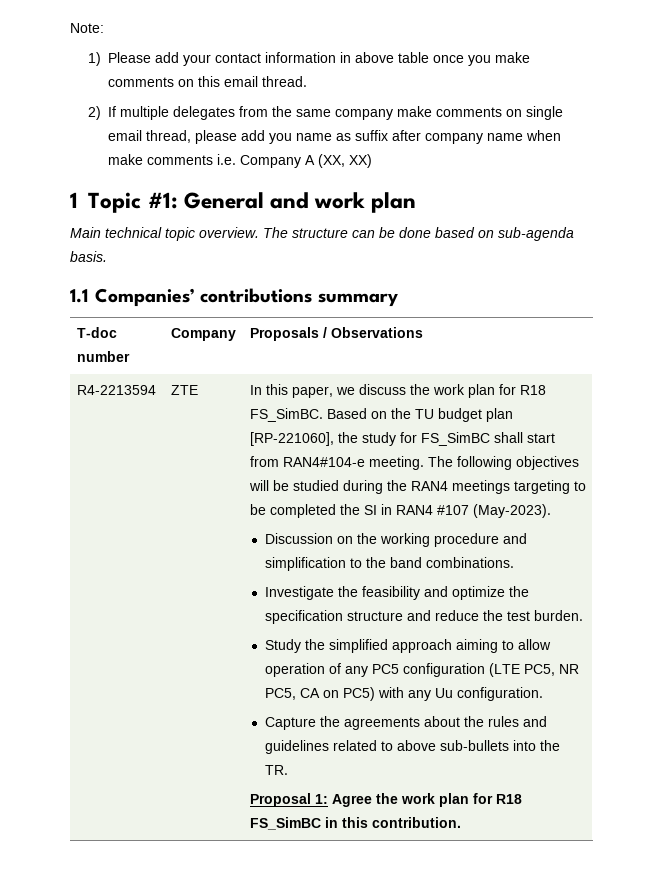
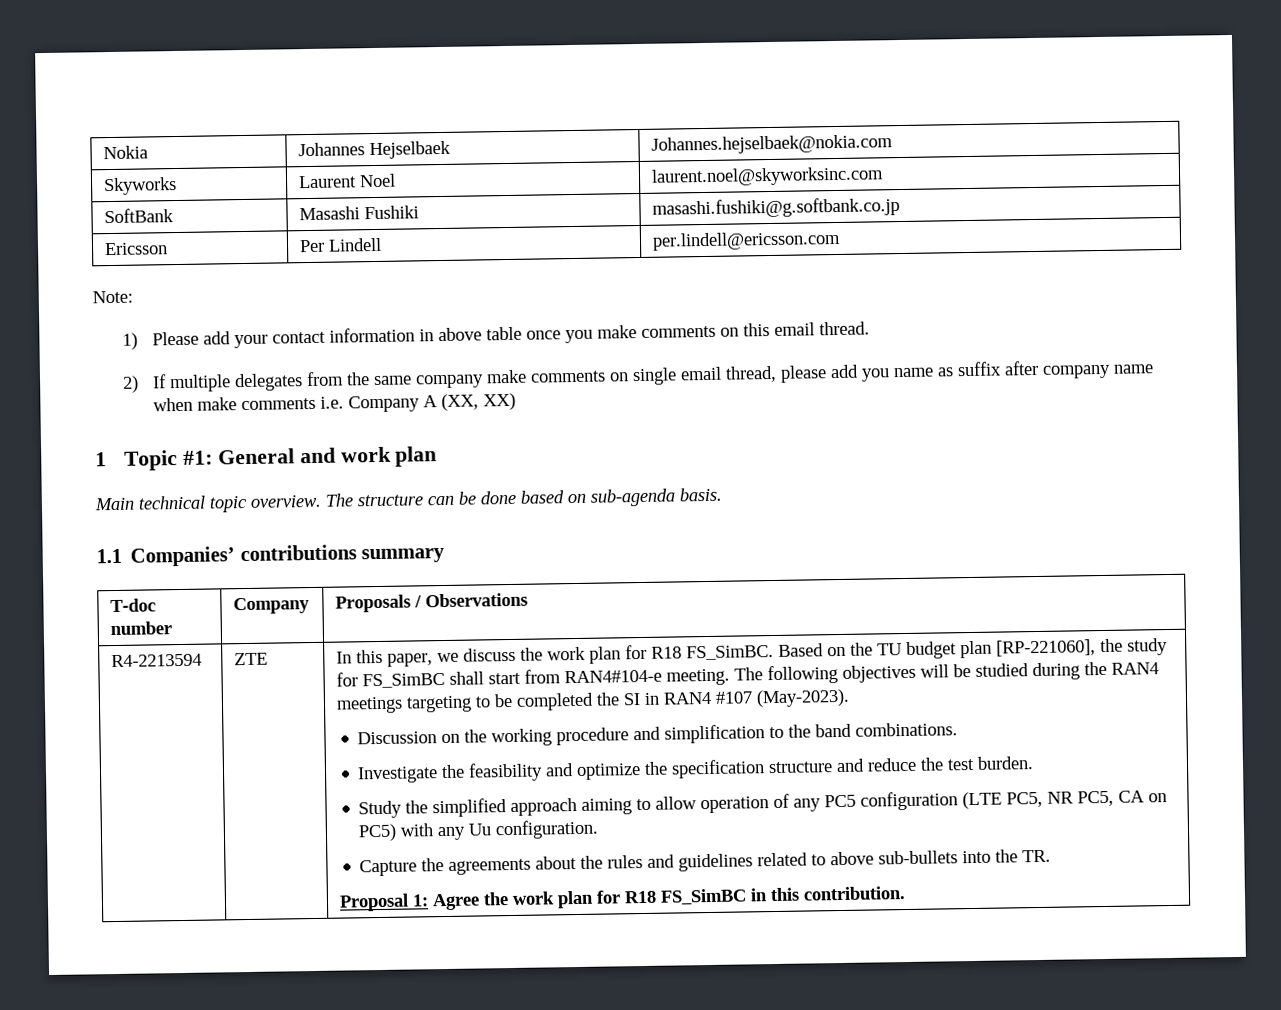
+ Nokia | Johannes Hejselbaek | Johannes.hejselbaek@nokia.com
+ Skyworks | Laurent Noel | laurent.noel@skyworksinc.com
+ SoftBank | Masashi Fushiki | masashi.fushiki@g.softbank.co.jp
+ Ericsson | Per Lindell | per.lindell@ericsson.com

